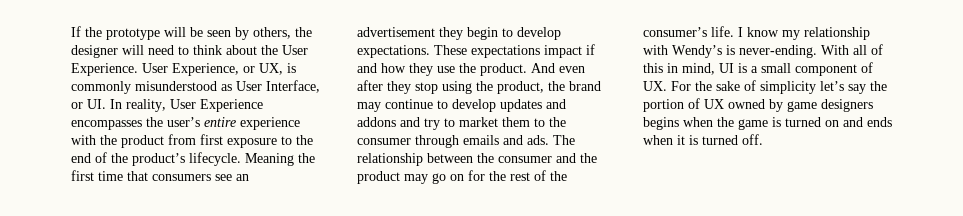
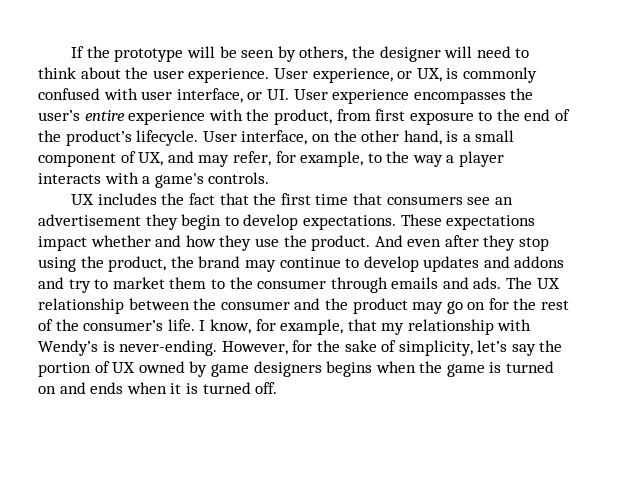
- If the prototype will be seen by others, the designer will need to think about the User Experience. User Experience, or UX, is commonly misunderstood as User Interface, or UI. In reality, User Experience encompasses the user’s entire experience with the product from first exposure to the end of the product’s lifecycle.
+ If the prototype will be seen by others, the designer will need to think about the user experience. User experience, or UX, is commonly confused with user interface, or UI. User experience encompasses the user’s entire experience with the product, from first exposure to the end of the product’s lifecycle.
- Meaning the first time that consumers see an advertisement they begin to develop expectations.
+ User interface, on the other hand, is a small component of UX, and may refer, for example, to the way a player interacts with a game's controls.
+ UX includes the fact that the first time that consumers see an advertisement they begin to develop expectations.
- These expectations impact if and how they use the product.
+ These expectations impact whether and how they use the product.
- The relationship between the consumer and the product may go on for the rest of the consumer’s life.
+ The UX relationship between the consumer and the product may go on for the rest of the consumer’s life.
- I know my relationship with Wendy’s is never-ending.
+ I know, for example, that my relationship with Wendy’s is never-ending.
- With all of this in mind, UI is a small component of UX. For the sake of simplicity let’s say the portion of UX owned by game designers begins when the game is turned on and ends when it is turned off.
+ However, for the sake of simplicity, let’s say the portion of UX owned by game designers begins when the game is turned on and ends when it is turned off.

